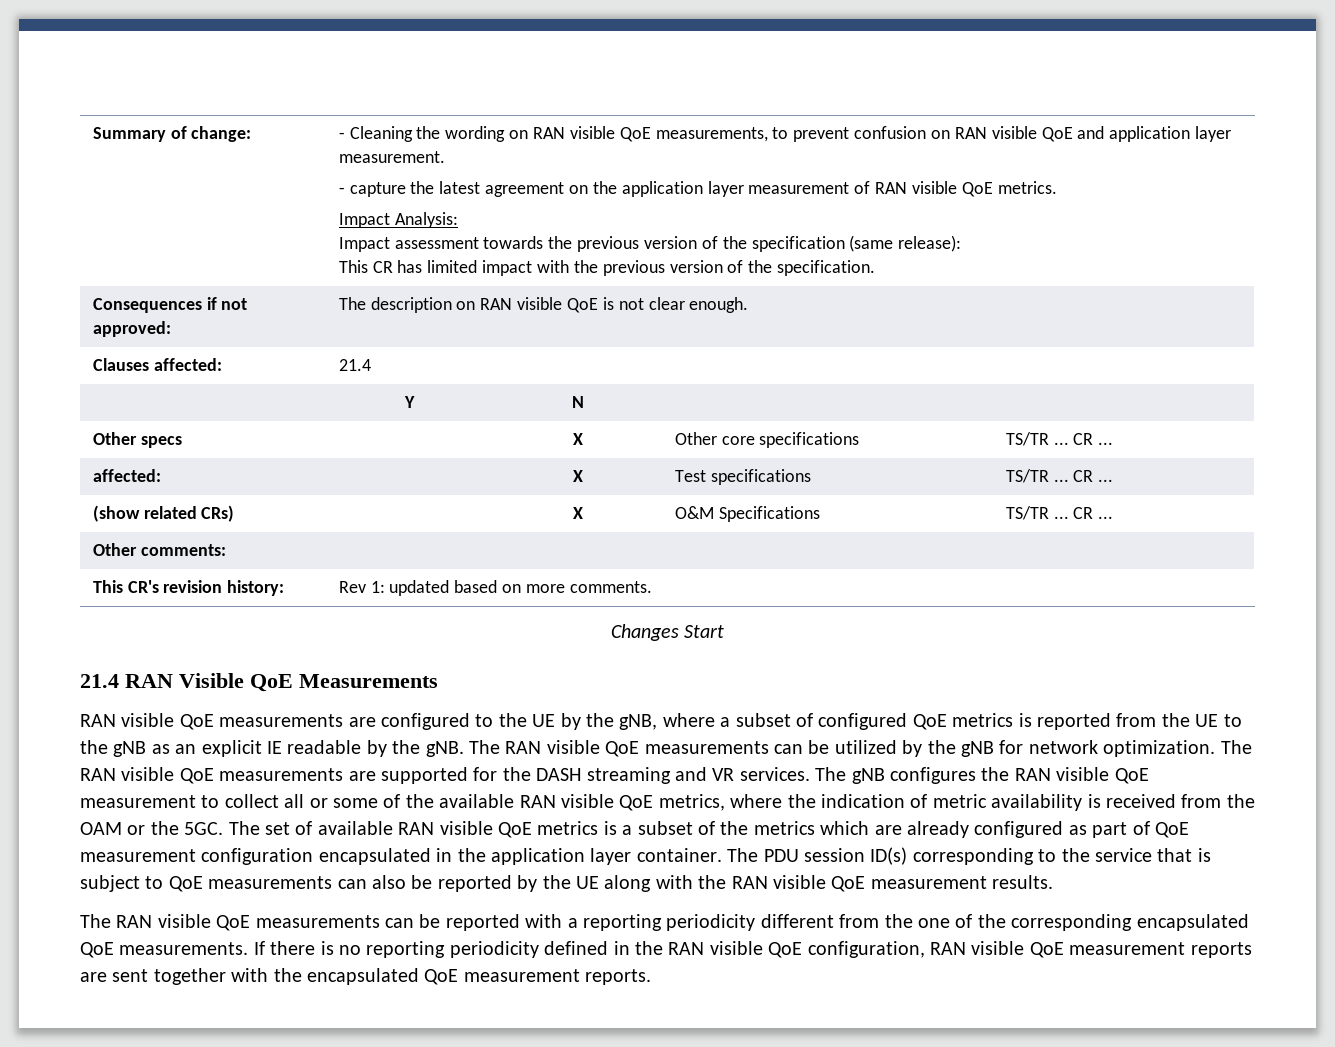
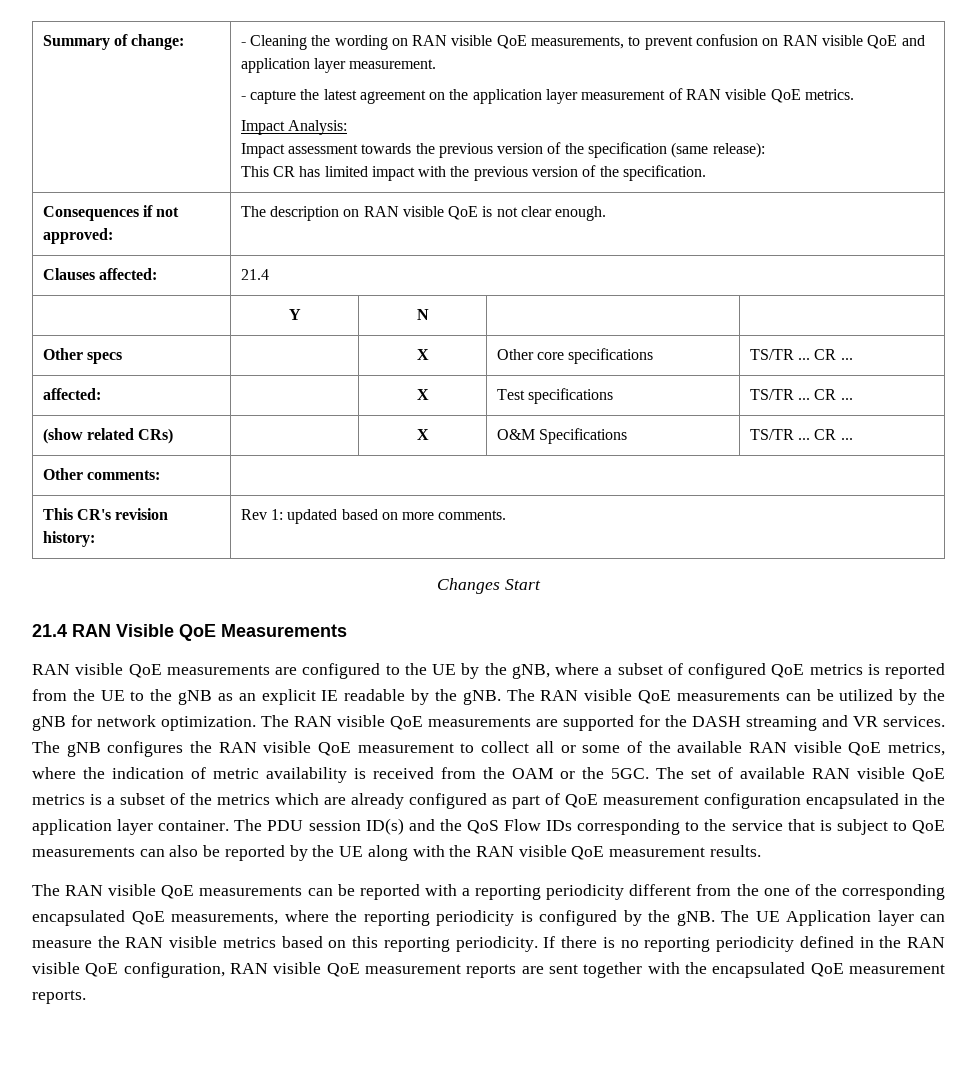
- The PDU session ID(s) corresponding to the service that is subject to QoE measurements can also be reported by the UE along with the RAN visible QoE measurement results.
+ The PDU session ID(s) and the QoS Flow IDs corresponding to the service that is subject to QoE measurements can also be reported by the UE along with the RAN visible QoE measurement results.
- The RAN visible QoE measurements can be reported with a reporting periodicity different from the one of the corresponding encapsulated QoE measurements.
+ The RAN visible QoE measurements can be reported with a reporting periodicity different from the one of the corresponding encapsulated QoE measurements, where the reporting periodicity is configured by the gNB. The UE Application layer can measure the RAN visible metrics based on this reporting periodicity.

